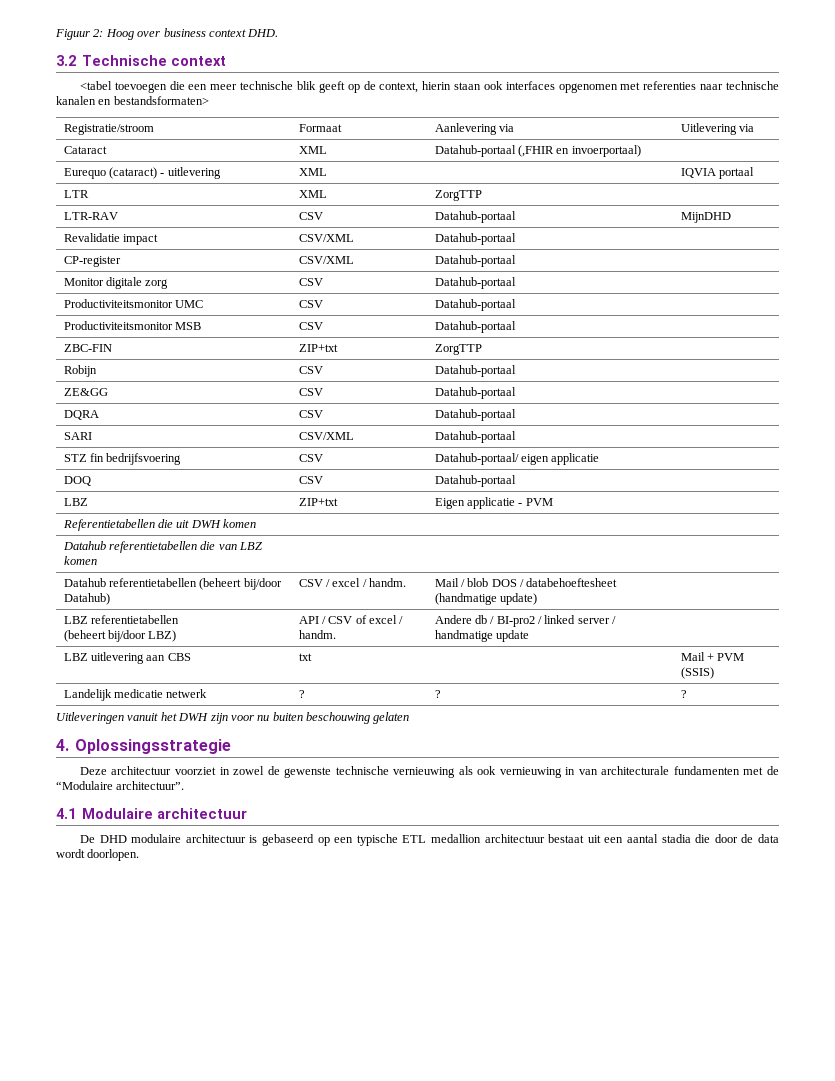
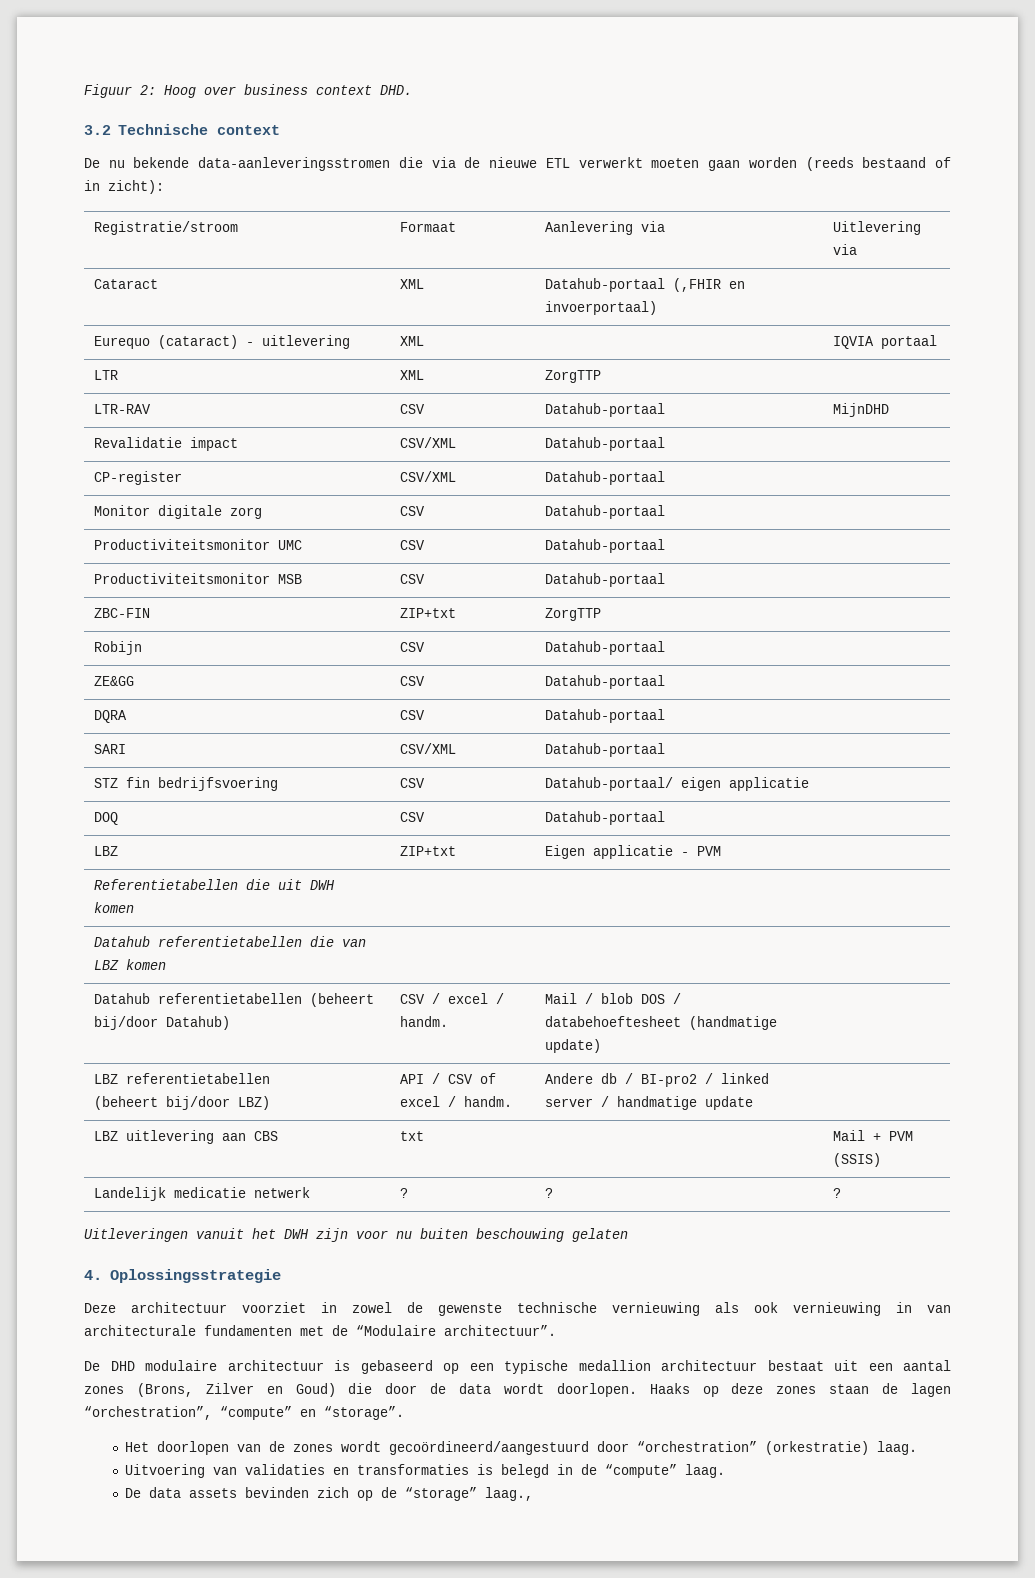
- <tabel toevoegen die een meer technische blik geeft op de context, hierin staan ook interfaces opgenomen met referenties naar technische kanalen en bestandsformaten>
+ De nu bekende data-aanleveringsstromen die via de nieuwe ETL verwerkt moeten gaan worden (reeds bestaand of in zicht):
- 4.1 Modulaire architectuur
- De DHD modulaire architectuur is gebaseerd op een typische ETL medallion architectuur bestaat uit een aantal stadia die door de data wordt doorlopen.
+ De DHD modulaire architectuur is gebaseerd op een typische medallion architectuur bestaat uit een aantal zones (Brons, Zilver en Goud) die door de data wordt doorlopen.
+ Haaks op deze zones staan de lagen “orchestration”, “compute” en “storage”.
+ Het doorlopen van de zones wordt gecoördineerd/aangestuurd door “orchestration” (orkestratie) laag.
+ Uitvoering van validaties en transformaties is belegd in de “compute” laag.
+ De data assets bevinden zich op de “storage” laag.,

